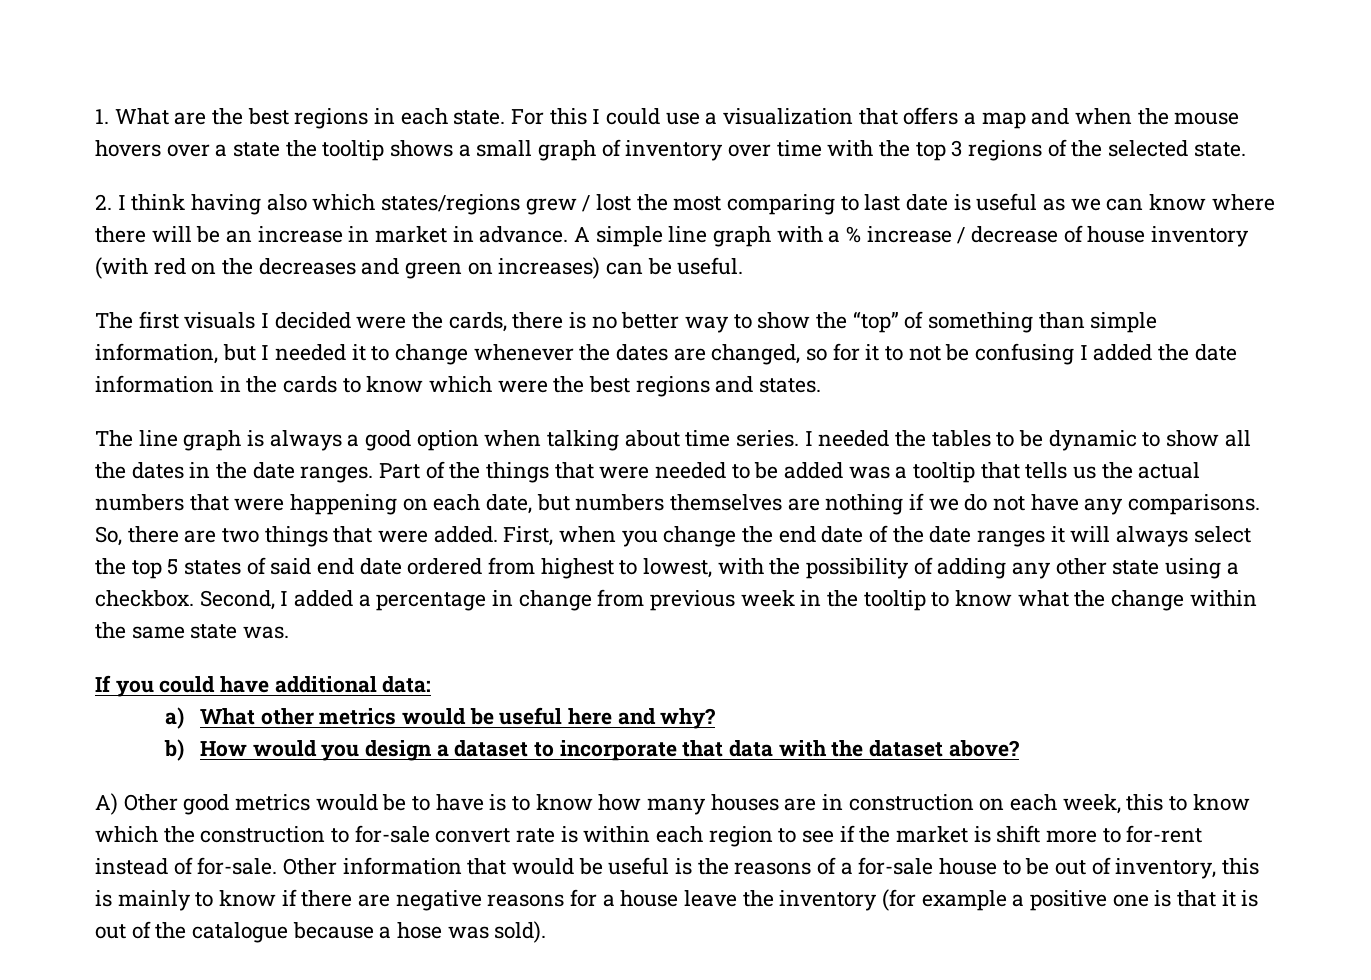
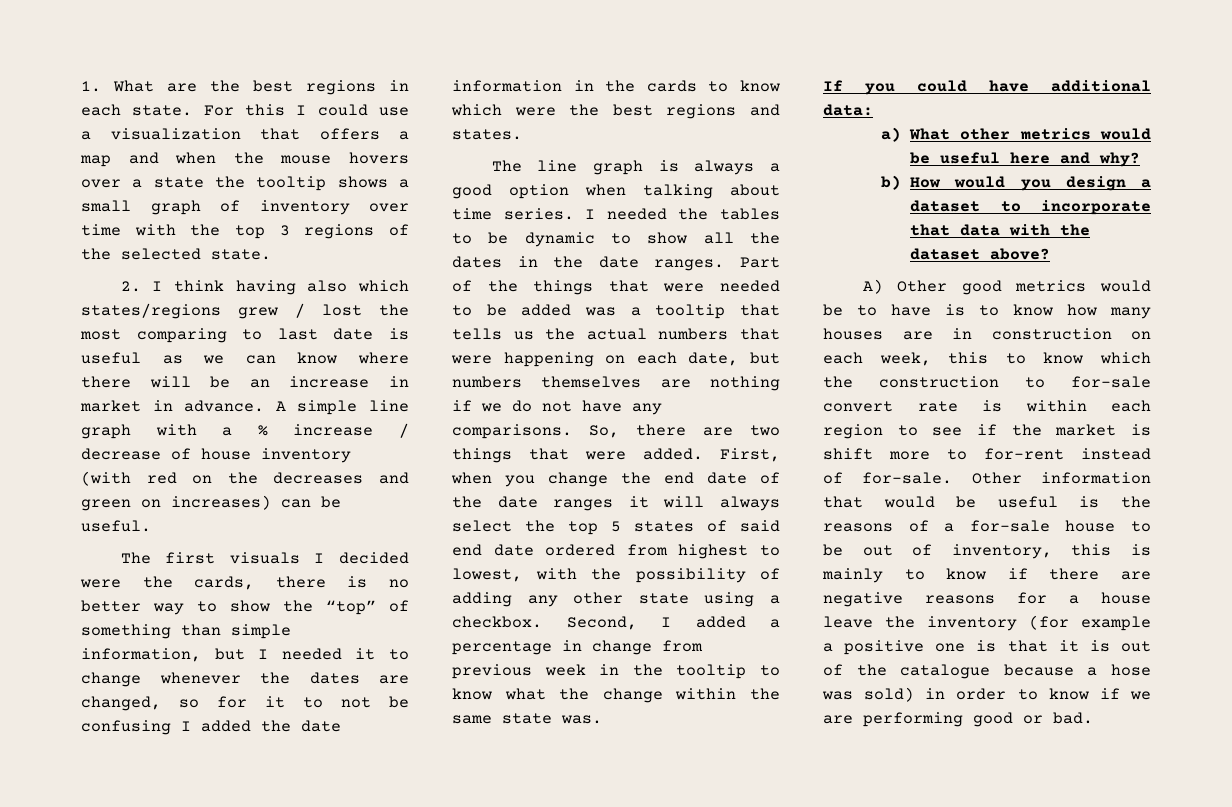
- Other information that would be useful is the reasons of a for-sale house to be out of inventory, this is mainly to know if there are negative reasons for a house leave the inventory (for example a positive one is that it is out of the catalogue because a hose was sold).
+ Other information that would be useful is the reasons of a for-sale house to be out of inventory, this is mainly to know if there are negative reasons for a house leave the inventory (for example a positive one is that it is out of the catalogue because a hose was sold) in order to know if we are performing good or bad.

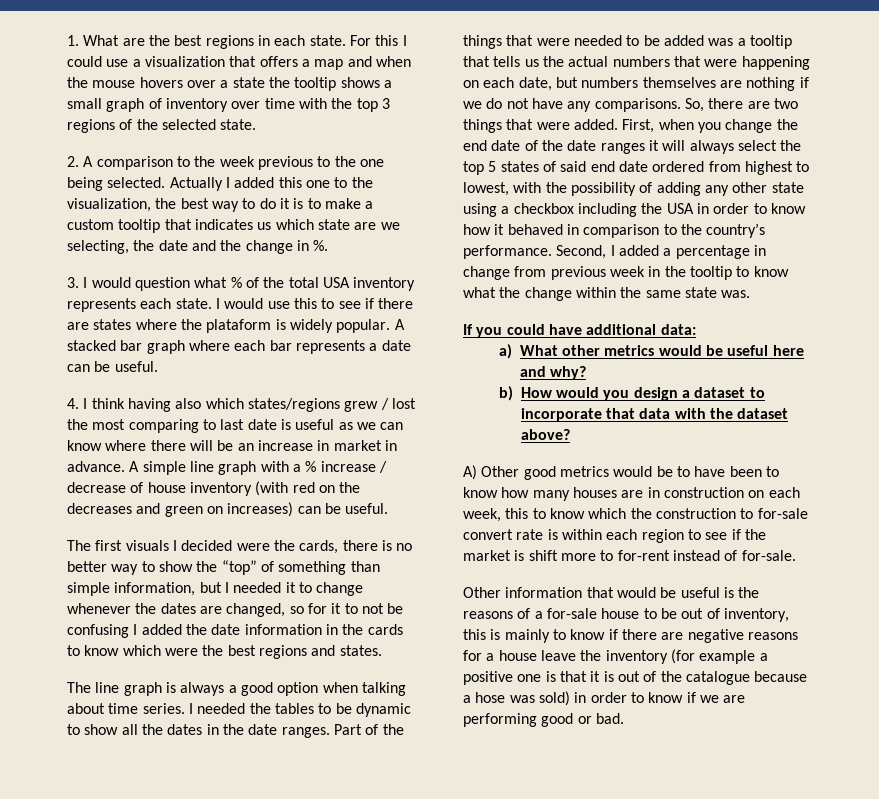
- 2. I think having also which states/regions grew / lost the most comparing to last date is useful as we can know where there will be an increase in market in advance.
+ 2. A comparison to the week previous to the one being selected. Actually I added this one to the visualization, the best way to do it is to make a custom tooltip that indicates us which state are we selecting, the date and the change in %.
+ 3. I would question what % of the total USA inventory represents each state. I would use this to see if there are states where the plataform is widely popular. A stacked bar graph where each bar represents a date can be useful.
+ 4. I think having also which states/regions grew / lost the most comparing to last date is useful as we can know where there will be an increase in market in advance.
- First, when you change the end date of the date ranges it will always select the top 5 states of said end date ordered from highest to lowest, with the possibility of adding any other state using a checkbox.
+ First, when you change the end date of the date ranges it will always select the top 5 states of said end date ordered from highest to lowest, with the possibility of adding any other state using a checkbox including the USA in order to know how it behaved in comparison to the country’s performance.
- A) Other good metrics would be to have is to know how many houses are in construction on each week, this to know which the construction to for-sale convert rate is within each region to see if the market is shift more to for-rent instead of for-sale. Other information that would be useful is the reasons of a for-sale house to be out of inventory, this is mainly to know if there are negative reasons for a house leave the inventory (for example a positive one is that it is out of the catalogue because a hose was sold) in order to know if we are performing good or bad.
+ A) Other good metrics would be to have been to know how many houses are in construction on each week, this to know which the construction to for-sale convert rate is within each region to see if the market is shift more to for-rent instead of for-sale.
+ Other information that would be useful is the reasons of a for-sale house to be out of inventory, this is mainly to know if there are negative reasons for a house leave the inventory (for example a positive one is that it is out of the catalogue because a hose was sold) in order to know if we are performing good or bad.

